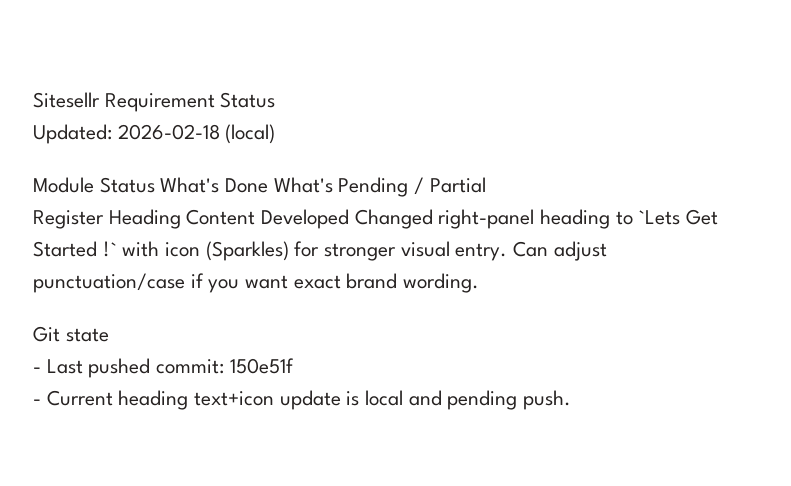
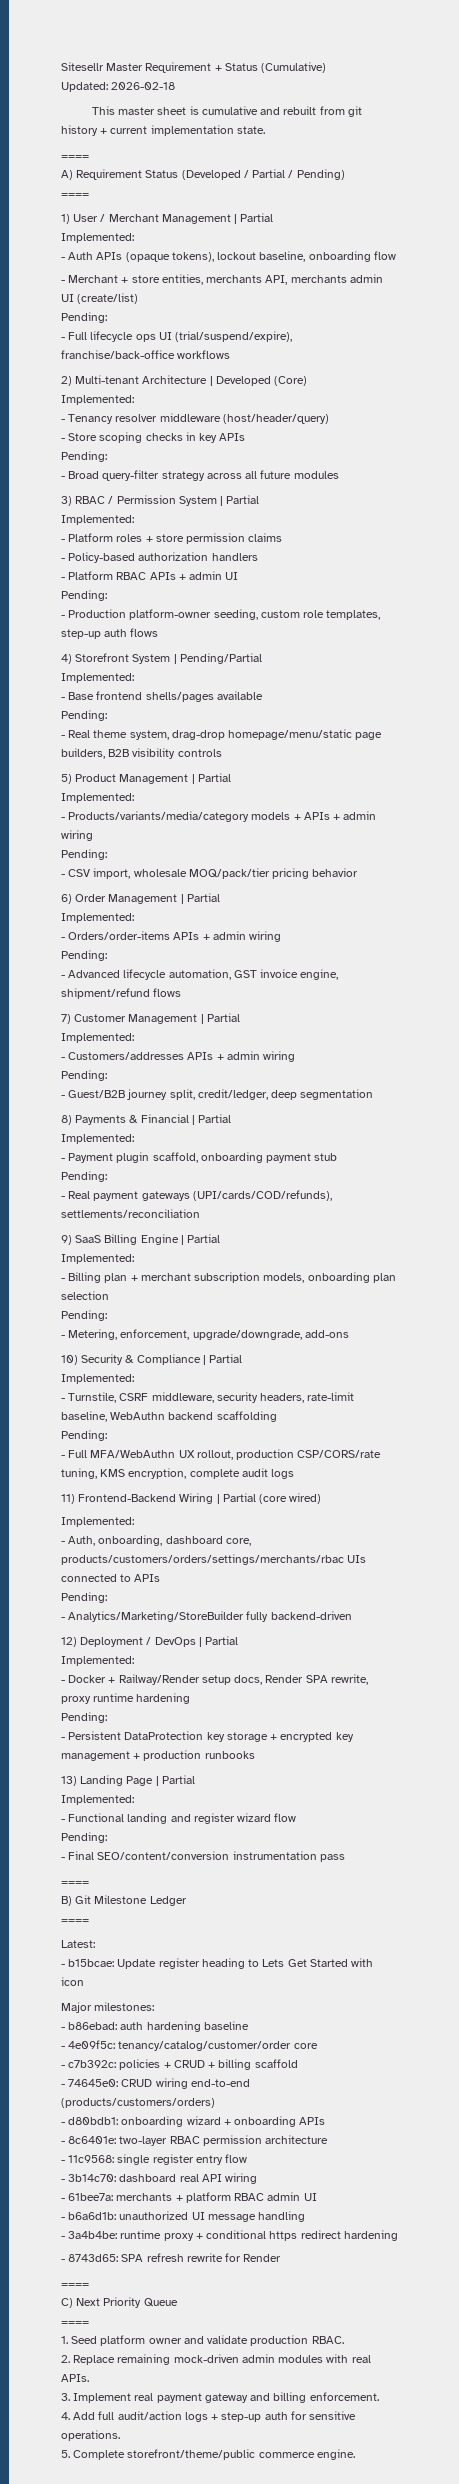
- Sitesellr Requirement Status
+ Sitesellr Master Requirement + Status (Cumulative)
- Updated: 2026-02-18 (local)
- Module Status What's Done What's Pending / Partial
- Register Heading Content Developed Changed right-panel heading to `Lets Get Started !` with icon (Sparkles) for stronger visual entry. Can adjust punctuation/case if you want exact brand wording.
- Git state
- - Last pushed commit: 150e51f
- - Current heading text+icon update is local and pending push.
+ Updated: 2026-02-18
+ This master sheet is cumulative and rebuilt from git history + current implementation state.
+ ====
+ A) Requirement Status (Developed / Partial / Pending)
+ ====
+ 1) User / Merchant Management | Partial
+ Implemented:
+ - Auth APIs (opaque tokens), lockout baseline, onboarding flow
+ - Merchant + store entities, merchants API, merchants admin UI (create/list)
+ Pending:
+ - Full lifecycle ops UI (trial/suspend/expire), franchise/back-office workflows
+ 2) Multi-tenant Architecture | Developed (Core)
+ Implemented:
+ - Tenancy resolver middleware (host/header/query)
+ - Store scoping checks in key APIs
+ Pending:
+ - Broad query-filter strategy across all future modules
+ 3) RBAC / Permission System | Partial
+ Implemented:
+ - Platform roles + store permission claims
+ - Policy-based authorization handlers
+ - Platform RBAC APIs + admin UI
+ Pending:
+ - Production platform-owner seeding, custom role templates, step-up auth flows
+ 4) Storefront System | Pending/Partial
+ Implemented:
+ - Base frontend shells/pages available
+ Pending:
+ - Real theme system, drag-drop homepage/menu/static page builders, B2B visibility controls
+ 5) Product Management | Partial
+ Implemented:
+ - Products/variants/media/category models + APIs + admin wiring
+ Pending:
+ - CSV import, wholesale MOQ/pack/tier pricing behavior
+ 6) Order Management | Partial
+ Implemented:
+ - Orders/order-items APIs + admin wiring
+ Pending:
+ - Advanced lifecycle automation, GST invoice engine, shipment/refund flows
+ 7) Customer Management | Partial
+ Implemented:
+ - Customers/addresses APIs + admin wiring
+ Pending:
+ - Guest/B2B journey split, credit/ledger, deep segmentation
+ 8) Payments & Financial | Partial
+ Implemented:
+ - Payment plugin scaffold, onboarding payment stub
+ Pending:
+ - Real payment gateways (UPI/cards/COD/refunds), settlements/reconciliation
+ 9) SaaS Billing Engine | Partial
+ Implemented:
+ - Billing plan + merchant subscription models, onboarding plan selection
+ Pending:
+ - Metering, enforcement, upgrade/downgrade, add-ons
+ 10) Security & Compliance | Partial
+ Implemented:
+ - Turnstile, CSRF middleware, security headers, rate-limit baseline, WebAuthn backend scaffolding
+ Pending:
+ - Full MFA/WebAuthn UX rollout, production CSP/CORS/rate tuning, KMS encryption, complete audit logs
+ 11) Frontend-Backend Wiring | Partial (core wired)
+ Implemented:
+ - Auth, onboarding, dashboard core, products/customers/orders/settings/merchants/rbac UIs connected to APIs
+ Pending:
+ - Analytics/Marketing/StoreBuilder fully backend-driven
+ 12) Deployment / DevOps | Partial
+ Implemented:
+ - Docker + Railway/Render setup docs, Render SPA rewrite, proxy runtime hardening
+ Pending:
+ - Persistent DataProtection key storage + encrypted key management + production runbooks
+ 13) Landing Page | Partial
+ Implemented:
+ - Functional landing and register wizard flow
+ Pending:
+ - Final SEO/content/conversion instrumentation pass
+ ====
+ B) Git Milestone Ledger
+ ====
+ Latest:
+ - b15bcae: Update register heading to Lets Get Started with icon
+ Major milestones:
+ - b86ebad: auth hardening baseline
+ - 4e09f5c: tenancy/catalog/customer/order core
+ - c7b392c: policies + CRUD + billing scaffold
+ - 74645e0: CRUD wiring end-to-end (products/customers/orders)
+ - d80bdb1: onboarding wizard + onboarding APIs
+ - 8c6401e: two-layer RBAC permission architecture
+ - 11c9568: single register entry flow
+ - 3b14c70: dashboard real API wiring
+ - 61bee7a: merchants + platform RBAC admin UI
+ - b6a6d1b: unauthorized UI message handling
+ - 3a4b4be: runtime proxy + conditional https redirect hardening
+ - 8743d65: SPA refresh rewrite for Render
+ ====
+ C) Next Priority Queue
+ ====
+ 1. Seed platform owner and validate production RBAC.
+ 2. Replace remaining mock-driven admin modules with real APIs.
+ 3. Implement real payment gateway and billing enforcement.
+ 4. Add full audit/action logs + step-up auth for sensitive operations.
+ 5. Complete storefront/theme/public commerce engine.

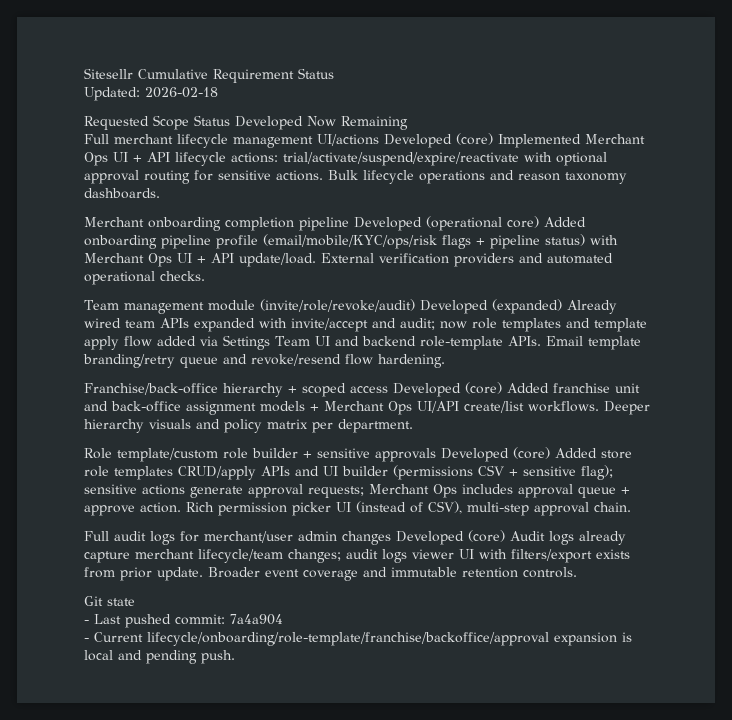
- Sitesellr Master Requirement + Status (Cumulative)
+ Sitesellr Cumulative Requirement Status
- This master sheet is cumulative and rebuilt from git history + current implementation state.
- ====
- A) Requirement Status (Developed / Partial / Pending)
- ====
- 1) User / Merchant Management | Partial
- Implemented:
- - Auth APIs (opaque tokens), lockout baseline, onboarding flow
- - Merchant + store entities, merchants API, merchants admin UI (create/list)
- Pending:
- - Full lifecycle ops UI (trial/suspend/expire), franchise/back-office workflows
- 2) Multi-tenant Architecture | Developed (Core)
- Implemented:
- - Tenancy resolver middleware (host/header/query)
- - Store scoping checks in key APIs
- Pending:
- - Broad query-filter strategy across all future modules
- 3) RBAC / Permission System | Partial
- Implemented:
- - Platform roles + store permission claims
- - Policy-based authorization handlers
- - Platform RBAC APIs + admin UI
- Pending:
- - Production platform-owner seeding, custom role templates, step-up auth flows
- 4) Storefront System | Pending/Partial
- Implemented:
- - Base frontend shells/pages available
- Pending:
- - Real theme system, drag-drop homepage/menu/static page builders, B2B visibility controls
- 5) Product Management | Partial
- Implemented:
- - Products/variants/media/category models + APIs + admin wiring
- Pending:
- - CSV import, wholesale MOQ/pack/tier pricing behavior
- 6) Order Management | Partial
- Implemented:
- - Orders/order-items APIs + admin wiring
- Pending:
- - Advanced lifecycle automation, GST invoice engine, shipment/refund flows
- 7) Customer Management | Partial
- Implemented:
- - Customers/addresses APIs + admin wiring
- Pending:
- - Guest/B2B journey split, credit/ledger, deep segmentation
- 8) Payments & Financial | Partial
- Implemented:
- - Payment plugin scaffold, onboarding payment stub
- Pending:
- - Real payment gateways (UPI/cards/COD/refunds), settlements/reconciliation
- 9) SaaS Billing Engine | Partial
- Implemented:
- - Billing plan + merchant subscription models, onboarding plan selection
- Pending:
- - Metering, enforcement, upgrade/downgrade, add-ons
- 10) Security & Compliance | Partial
- Implemented:
- - Turnstile, CSRF middleware, security headers, rate-limit baseline, WebAuthn backend scaffolding
- Pending:
- - Full MFA/WebAuthn UX rollout, production CSP/CORS/rate tuning, KMS encryption, complete audit logs
- 11) Frontend-Backend Wiring | Partial (core wired)
- Implemented:
- - Auth, onboarding, dashboard core, products/customers/orders/settings/merchants/rbac UIs connected to APIs
- Pending:
- - Analytics/Marketing/StoreBuilder fully backend-driven
- 12) Deployment / DevOps | Partial
- Implemented:
- - Docker + Railway/Render setup docs, Render SPA rewrite, proxy runtime hardening
- Pending:
- - Persistent DataProtection key storage + encrypted key management + production runbooks
- 13) Landing Page | Partial
- Implemented:
- - Functional landing and register wizard flow
- Pending:
- - Final SEO/content/conversion instrumentation pass
- ====
- B) Git Milestone Ledger
- ====
- Latest:
- - b15bcae: Update register heading to Lets Get Started with icon
- Major milestones:
- - b86ebad: auth hardening baseline
- - 4e09f5c: tenancy/catalog/customer/order core
- - c7b392c: policies + CRUD + billing scaffold
- - 74645e0: CRUD wiring end-to-end (products/customers/orders)
- - d80bdb1: onboarding wizard + onboarding APIs
- - 8c6401e: two-layer RBAC permission architecture
- - 11c9568: single register entry flow
- - 3b14c70: dashboard real API wiring
- - 61bee7a: merchants + platform RBAC admin UI
- - b6a6d1b: unauthorized UI message handling
- - 3a4b4be: runtime proxy + conditional https redirect hardening
- - 8743d65: SPA refresh rewrite for Render
- ====
- C) Next Priority Queue
- ====
- 1. Seed platform owner and validate production RBAC.
- 2. Replace remaining mock-driven admin modules with real APIs.
- 3. Implement real payment gateway and billing enforcement.
- 4. Add full audit/action logs + step-up auth for sensitive operations.
- 5. Complete storefront/theme/public commerce engine.
+ Requested Scope Status Developed Now Remaining
+ Full merchant lifecycle management UI/actions Developed (core) Implemented Merchant Ops UI + API lifecycle actions: trial/activate/suspend/expire/reactivate with optional approval routing for sensitive actions. Bulk lifecycle operations and reason taxonomy dashboards.
+ Merchant onboarding completion pipeline Developed (operational core) Added onboarding pipeline profile (email/mobile/KYC/ops/risk flags + pipeline status) with Merchant Ops UI + API update/load. External verification providers and automated operational checks.
+ Team management module (invite/role/revoke/audit) Developed (expanded) Already wired team APIs expanded with invite/accept and audit; now role templates and template apply flow added via Settings Team UI and backend role-template APIs. Email template branding/retry queue and revoke/resend flow hardening.
+ Franchise/back-office hierarchy + scoped access Developed (core) Added franchise unit and back-office assignment models + Merchant Ops UI/API create/list workflows. Deeper hierarchy visuals and policy matrix per department.
+ Role template/custom role builder + sensitive approvals Developed (core) Added store role templates CRUD/apply APIs and UI builder (permissions CSV + sensitive flag); sensitive actions generate approval requests; Merchant Ops includes approval queue + approve action. Rich permission picker UI (instead of CSV), multi-step approval chain.
+ Full audit logs for merchant/user admin changes Developed (core) Audit logs already capture merchant lifecycle/team changes; audit logs viewer UI with filters/export exists from prior update. Broader event coverage and immutable retention controls.
+ Git state
+ - Last pushed commit: 7a4a904
+ - Current lifecycle/onboarding/role-template/franchise/backoffice/approval expansion is local and pending push.

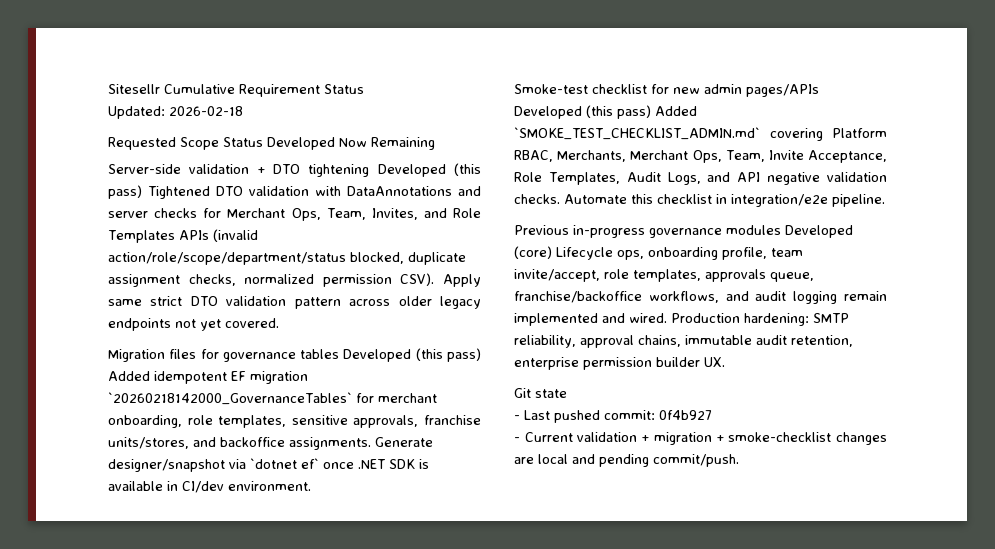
- Full merchant lifecycle management UI/actions Developed (core) Implemented Merchant Ops UI + API lifecycle actions: trial/activate/suspend/expire/reactivate with optional approval routing for sensitive actions. Bulk lifecycle operations and reason taxonomy dashboards.
- Merchant onboarding completion pipeline Developed (operational core) Added onboarding pipeline profile (email/mobile/KYC/ops/risk flags + pipeline status) with Merchant Ops UI + API update/load. External verification providers and automated operational checks.
- Team management module (invite/role/revoke/audit) Developed (expanded) Already wired team APIs expanded with invite/accept and audit; now role templates and template apply flow added via Settings Team UI and backend role-template APIs. Email template branding/retry queue and revoke/resend flow hardening.
- Franchise/back-office hierarchy + scoped access Developed (core) Added franchise unit and back-office assignment models + Merchant Ops UI/API create/list workflows. Deeper hierarchy visuals and policy matrix per department.
- Role template/custom role builder + sensitive approvals Developed (core) Added store role templates CRUD/apply APIs and UI builder (permissions CSV + sensitive flag); sensitive actions generate approval requests; Merchant Ops includes approval queue + approve action. Rich permission picker UI (instead of CSV), multi-step approval chain.
- Full audit logs for merchant/user admin changes Developed (core) Audit logs already capture merchant lifecycle/team changes; audit logs viewer UI with filters/export exists from prior update. Broader event coverage and immutable retention controls.
+ Server-side validation + DTO tightening Developed (this pass) Tightened DTO validation with DataAnnotations and server checks for Merchant Ops, Team, Invites, and Role Templates APIs (invalid action/role/scope/department/status blocked, duplicate assignment checks, normalized permission CSV). Apply same strict DTO validation pattern across older legacy endpoints not yet covered.
+ Migration files for governance tables Developed (this pass) Added idempotent EF migration `20260218142000_GovernanceTables` for merchant onboarding, role templates, sensitive approvals, franchise units/stores, and backoffice assignments. Generate designer/snapshot via `dotnet ef` once .NET SDK is available in CI/dev environment.
+ Smoke-test checklist for new admin pages/APIs Developed (this pass) Added `SMOKE_TEST_CHECKLIST_ADMIN.md` covering Platform RBAC, Merchants, Merchant Ops, Team, Invite Acceptance, Role Templates, Audit Logs, and API negative validation checks. Automate this checklist in integration/e2e pipeline.
+ Previous in-progress governance modules Developed (core) Lifecycle ops, onboarding profile, team invite/accept, role templates, approvals queue, franchise/backoffice workflows, and audit logging remain implemented and wired. Production hardening: SMTP reliability, approval chains, immutable audit retention, enterprise permission builder UX.
- - Last pushed commit: 7a4a904
+ - Last pushed commit: 0f4b927
- - Current lifecycle/onboarding/role-template/franchise/backoffice/approval expansion is local and pending push.
+ - Current validation + migration + smoke-checklist changes are local and pending commit/push.

